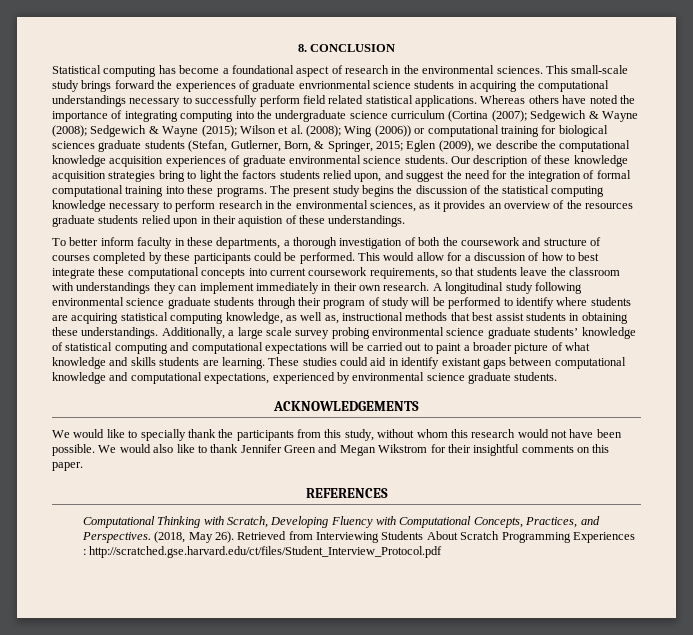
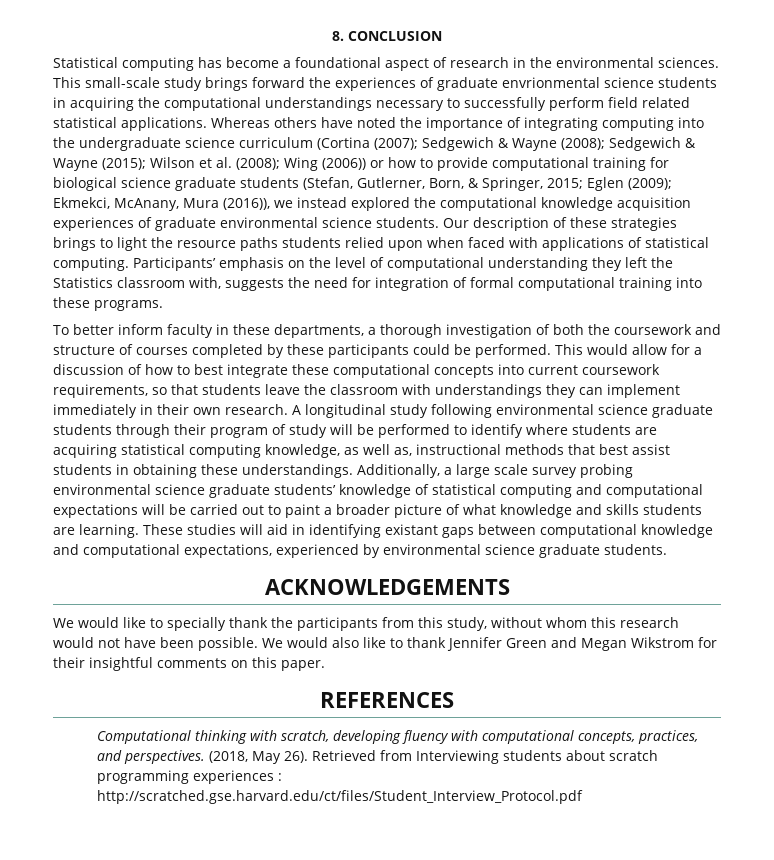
- Whereas others have noted the importance of integrating computing into the undergraduate science curriculum (Cortina (2007); Sedgewich & Wayne (2008); Sedgewich & Wayne (2015); Wilson et al. (2008); Wing (2006)) or computational training for biological sciences graduate students (Stefan, Gutlerner, Born, & Springer, 2015; Eglen (2009), we describe the computational knowledge acquisition experiences of graduate environmental science students.
+ Whereas others have noted the importance of integrating computing into the undergraduate science curriculum (Cortina (2007); Sedgewich & Wayne (2008); Sedgewich & Wayne (2015); Wilson et al. (2008); Wing (2006)) or how to provide computational training for biological science graduate students (Stefan, Gutlerner, Born, & Springer, 2015; Eglen (2009); Ekmekci, McAnany, Mura (2016)), we instead explored the computational knowledge acquisition experiences of graduate environmental science students.
- Our description of these knowledge acquisition strategies bring to light the factors students relied upon, and suggest the need for the integration of formal computational training into these programs. The present study begins the discussion of the statistical computing knowledge necessary to perform research in the environmental sciences, as it provides an overview of the resources graduate students relied upon in their aquistion of these understandings.
+ Our description of these strategies brings to light the resource paths students relied upon when faced with applications of statistical computing. Participants’ emphasis on the level of computational understanding they left the Statistics classroom with, suggests the need for integration of formal computational training into these programs.
- These studies could aid in identify existant gaps between computational knowledge and computational expectations, experienced by environmental science graduate students.
+ These studies will aid in identifying existant gaps between computational knowledge and computational expectations, experienced by environmental science graduate students.
- Computational Thinking with Scratch, Developing Fluency with Computational Concepts, Practices, and Perspectives.
+ Computational thinking with scratch, developing fluency with computational concepts, practices, and perspectives.
- Retrieved from Interviewing Students About Scratch Programming Experiences : http://scratched.gse.harvard.edu/ct/files/Student_Interview_Protocol.pdf
+ Retrieved from Interviewing students about scratch programming experiences : http://scratched.gse.harvard.edu/ct/files/Student_Interview_Protocol.pdf

